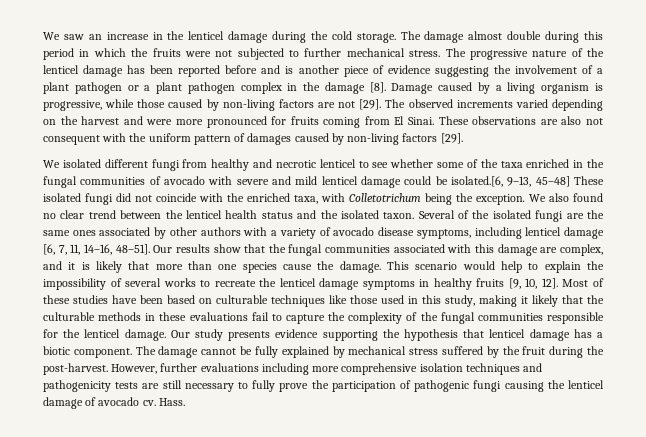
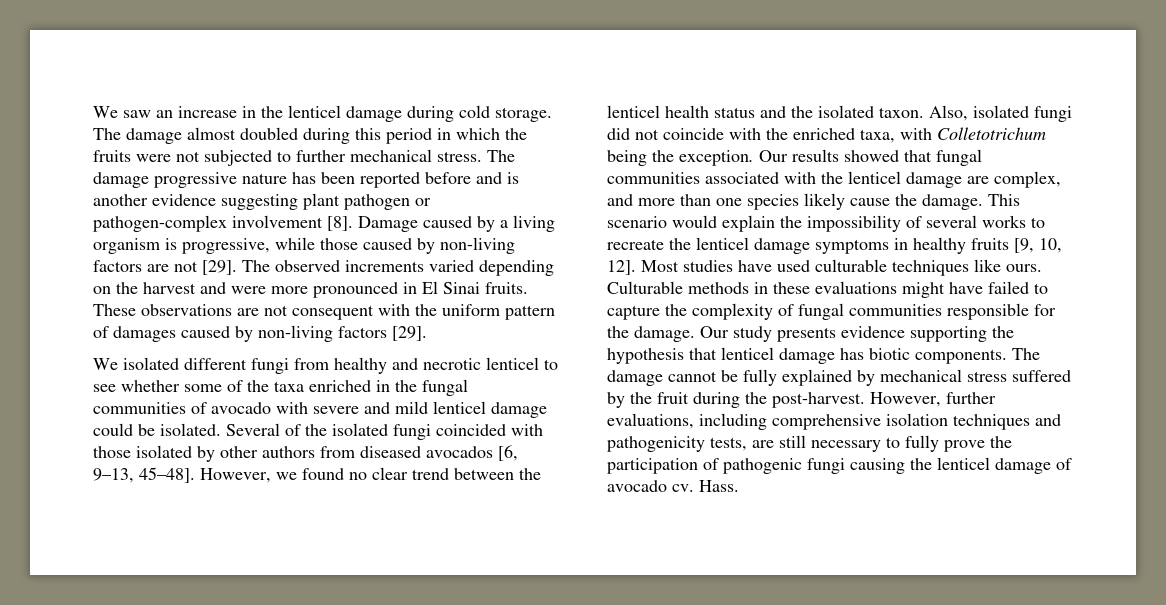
- We saw an increase in the lenticel damage during the cold storage.
+ We saw an increase in the lenticel damage during cold storage.
- The damage almost double during this period in which the fruits were not subjected to further mechanical stress.
+ The damage almost doubled during this period in which the fruits were not subjected to further mechanical stress.
- The progressive nature of the lenticel damage has been reported before and is another piece of evidence suggesting the involvement of a plant pathogen or a plant pathogen complex in the damage [8].
+ The damage progressive nature has been reported before and is another evidence suggesting plant pathogen or pathogen-complex involvement [8].
- The observed increments varied depending on the harvest and were more pronounced for fruits coming from El Sinai.
+ The observed increments varied depending on the harvest and were more pronounced in El Sinai fruits.
- These observations are also not consequent with the uniform pattern of damages caused by non-living factors [29].
+ These observations are not consequent with the uniform pattern of damages caused by non-living factors [29].
- We isolated different fungi from healthy and necrotic lenticel to see whether some of the taxa enriched in the fungal communities of avocado with severe and mild lenticel damage could be isolated.[6, 9–13, 45–48] These isolated fungi did not coincide with the enriched taxa, with Colletotrichum being the exception.
+ We isolated different fungi from healthy and necrotic lenticel to see whether some of the taxa enriched in the fungal communities of avocado with severe and mild lenticel damage could be isolated. Several of the isolated fungi coincided with those isolated by other authors from diseased avocados [6, 9–13, 45–48]. However, we found no clear trend between the lenticel health status and the isolated taxon. Also, isolated fungi did not coincide with the enriched taxa, with Colletotrichum being the exception.
- We also found no clear trend between the lenticel health status and the isolated taxon. Several of the isolated fungi are the same ones associated by other authors with a variety of avocado disease symptoms, including lenticel damage [6, 7, 11, 14–16, 48–51]. Our results show that the fungal communities associated with this damage are complex, and it is likely that more than one species cause the damage.
+ Our results showed that fungal communities associated with the lenticel damage are complex, and more than one species likely cause the damage.
- This scenario would help to explain the impossibility of several works to recreate the lenticel damage symptoms in healthy fruits [9, 10, 12].
+ This scenario would explain the impossibility of several works to recreate the lenticel damage symptoms in healthy fruits [9, 10, 12].
- Most of these studies have been based on culturable techniques like those used in this study, making it likely that the culturable methods in these evaluations fail to capture the complexity of the fungal communities responsible for the lenticel damage.
+ Most studies have used culturable techniques like ours. Culturable methods in these evaluations might have failed to capture the complexity of fungal communities responsible for the damage.
- Our study presents evidence supporting the hypothesis that lenticel damage has a biotic component.
+ Our study presents evidence supporting the hypothesis that lenticel damage has biotic components.
- However, further evaluations including more comprehensive isolation techniques and pathogenicity tests are still necessary to fully prove the participation of pathogenic fungi causing the lenticel damage of avocado cv.
+ However, further evaluations, including comprehensive isolation techniques and pathogenicity tests, are still necessary to fully prove the participation of pathogenic fungi causing the lenticel damage of avocado cv.

